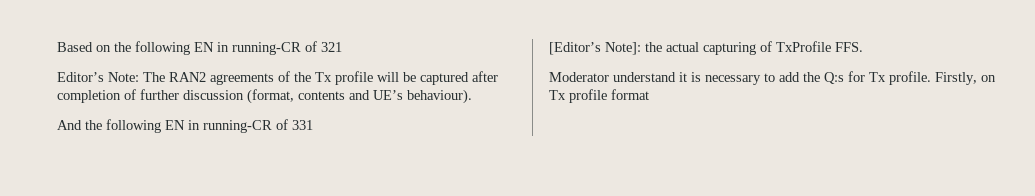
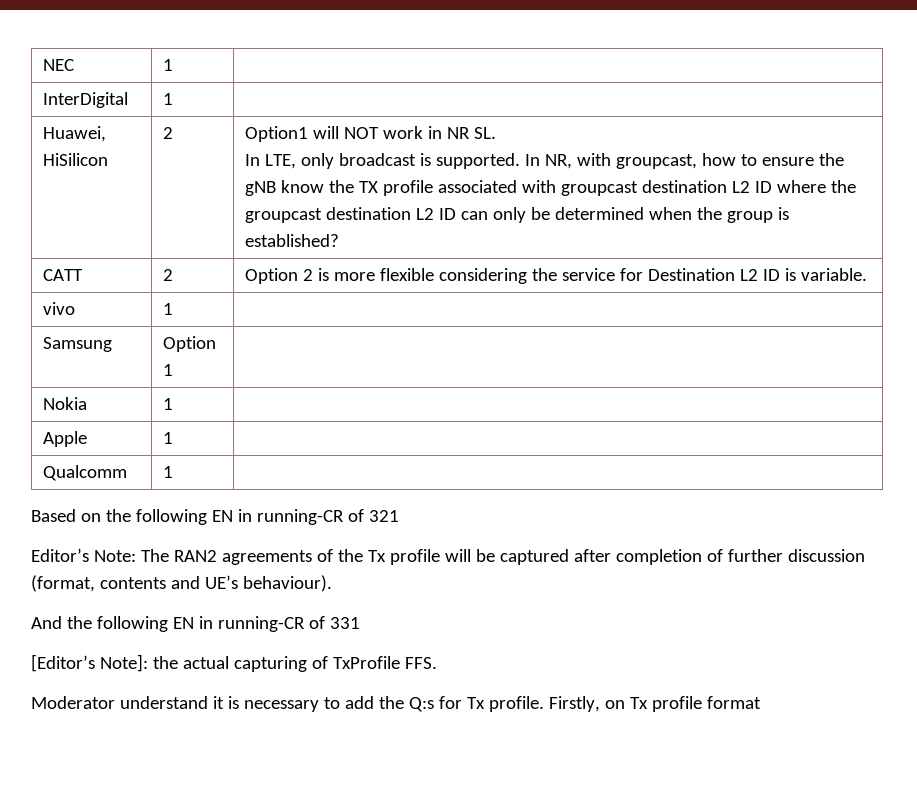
+ NEC | 1 |
+ InterDigital | 1 |
+ Huawei, HiSilicon | 2 | Option1 will NOT work in NR SL.
+ In LTE, only broadcast is supported. In NR, with groupcast, how to ensure the gNB know the TX profile associated with groupcast destination L2 ID where the groupcast destination L2 ID can only be determined when the group is established?
+ CATT | 2 | Option 2 is more flexible considering the service for Destination L2 ID is variable.
+ vivo | 1 |
+ Samsung | Option 1 |
+ Nokia | 1 |
+ Apple | 1 |
+ Qualcomm | 1 |

